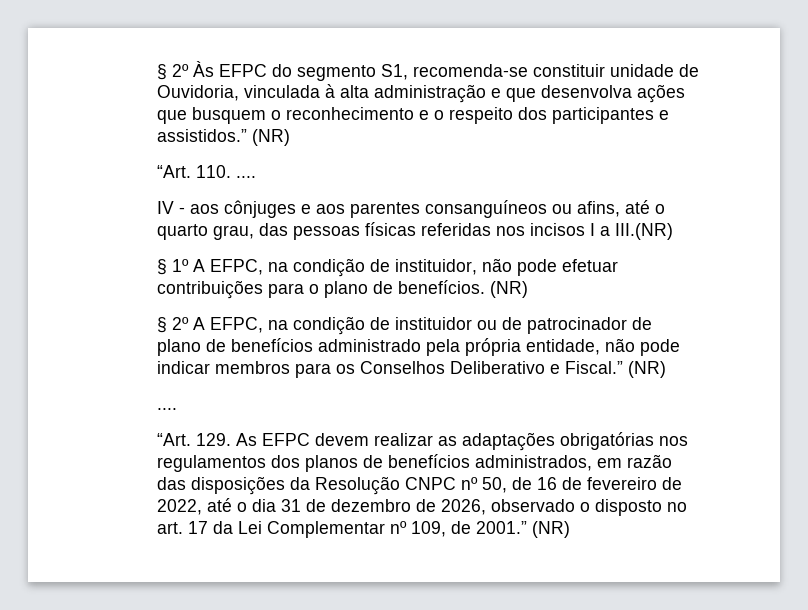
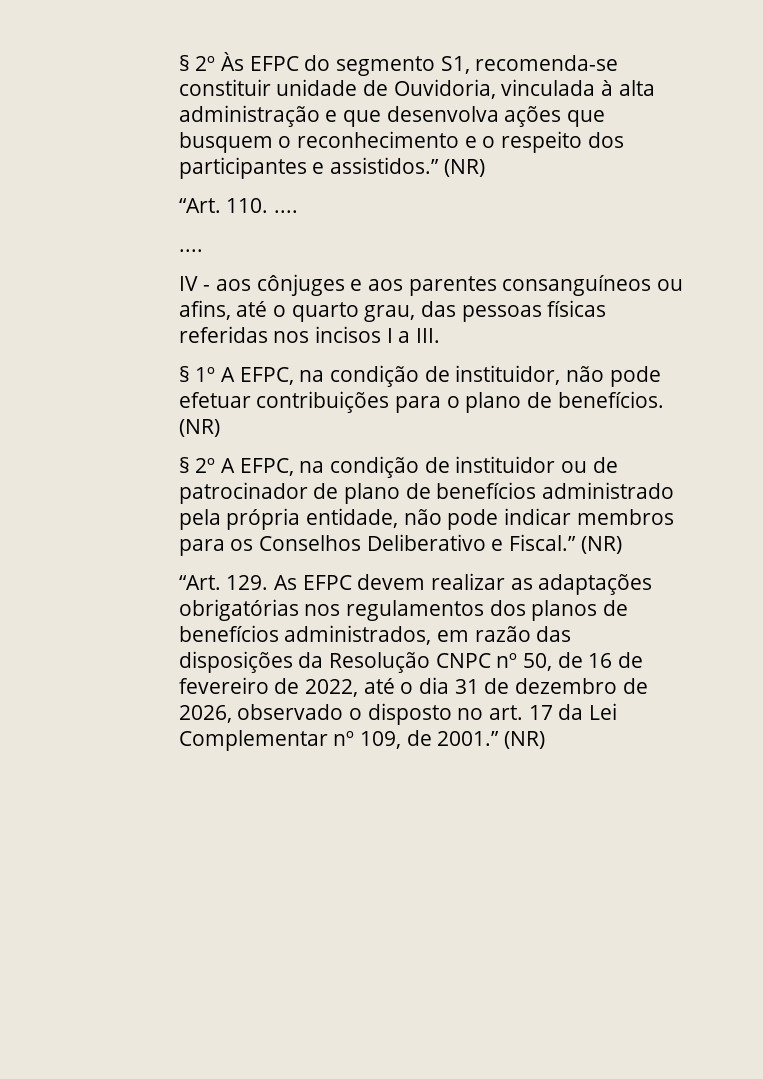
  “Art. 110. ....
+ ....
- IV - aos cônjuges e aos parentes consanguíneos ou afins, até o quarto grau, das pessoas físicas referidas nos incisos I a III.(NR)
+ IV - aos cônjuges e aos parentes consanguíneos ou afins, até o quarto grau, das pessoas físicas referidas nos incisos I a III.
  § 2º A EFPC, na condição de instituidor ou de patrocinador de plano de benefícios administrado pela própria entidade, não pode indicar membros para os Conselhos Deliberativo e Fiscal.” (NR)
- ....

